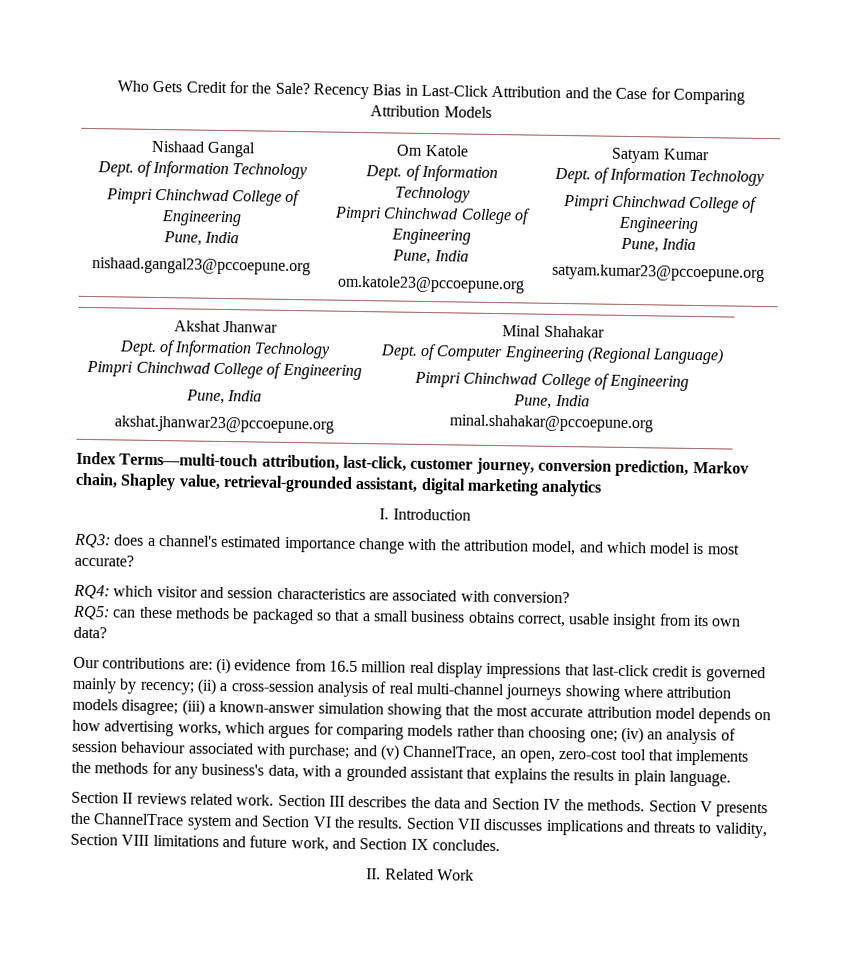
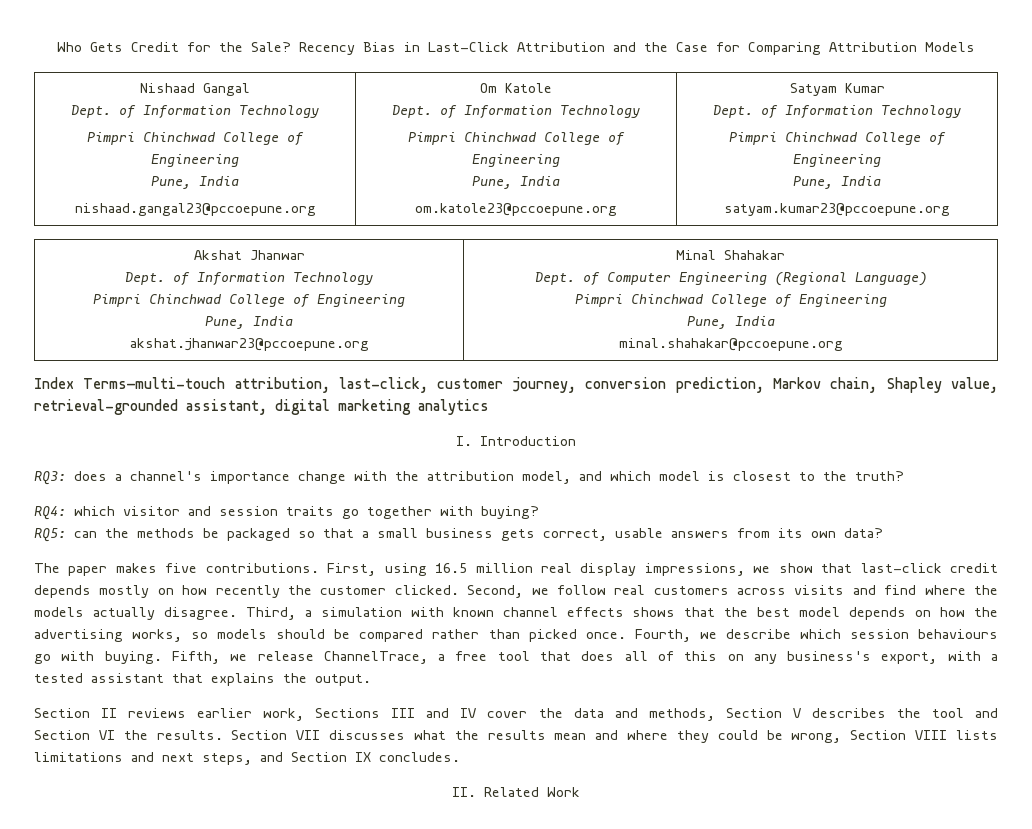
- RQ3: does a channel's estimated importance change with the attribution model, and which model is most accurate?
+ RQ3: does a channel's importance change with the attribution model, and which model is closest to the truth?
- RQ4: which visitor and session characteristics are associated with conversion?
+ RQ4: which visitor and session traits go together with buying?
- RQ5: can these methods be packaged so that a small business obtains correct, usable insight from its own data?
+ RQ5: can the methods be packaged so that a small business gets correct, usable answers from its own data?
- Our contributions are: (i) evidence from 16.5 million real display impressions that last-click credit is governed mainly by recency; (ii) a cross-session analysis of real multi-channel journeys showing where attribution models disagree; (iii) a known-answer simulation showing that the most accurate attribution model depends on how advertising works, which argues for comparing models rather than choosing one; (iv) an analysis of session behaviour associated with purchase; and (v) ChannelTrace, an open, zero-cost tool that implements the methods for any business's data, with a grounded assistant that explains the results in plain language.
+ The paper makes five contributions. First, using 16.5 million real display impressions, we show that last-click credit depends mostly on how recently the customer clicked. Second, we follow real customers across visits and find where the models actually disagree. Third, a simulation with known channel effects shows that the best model depends on how the advertising works, so models should be compared rather than picked once. Fourth, we describe which session behaviours go with buying. Fifth, we release ChannelTrace, a free tool that does all of this on any business's export, with a tested assistant that explains the output.
- Section II reviews related work. Section III describes the data and Section IV the methods. Section V presents the ChannelTrace system and Section VI the results.
+ Section II reviews earlier work, Sections III and IV cover the data and methods, Section V describes the tool and Section VI the results.
- Section VII discusses implications and threats to validity, Section VIII limitations and future work, and Section IX concludes.
+ Section VII discusses what the results mean and where they could be wrong, Section VIII lists limitations and next steps, and Section IX concludes.

